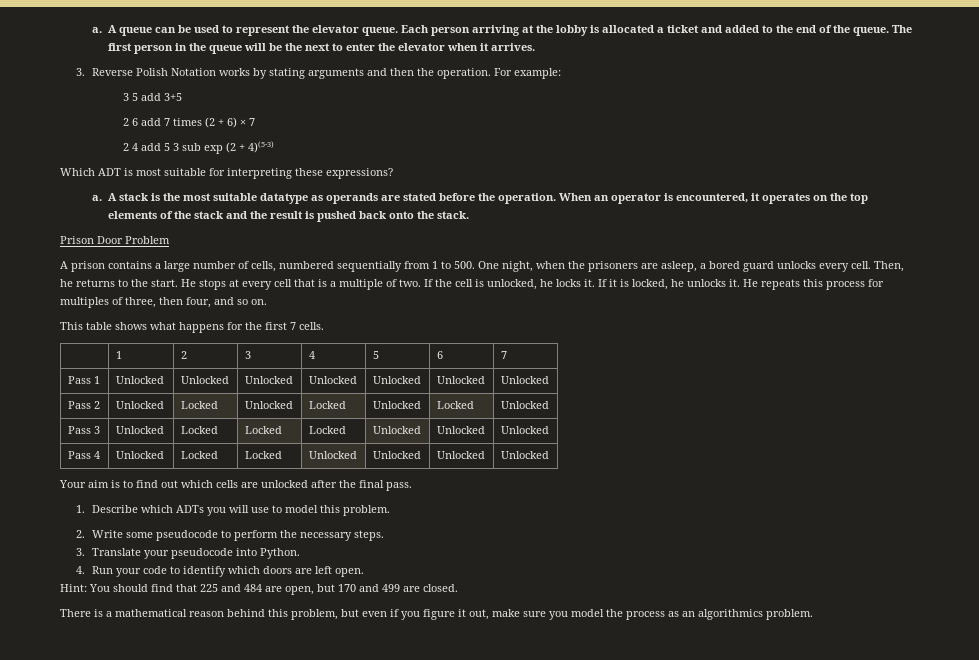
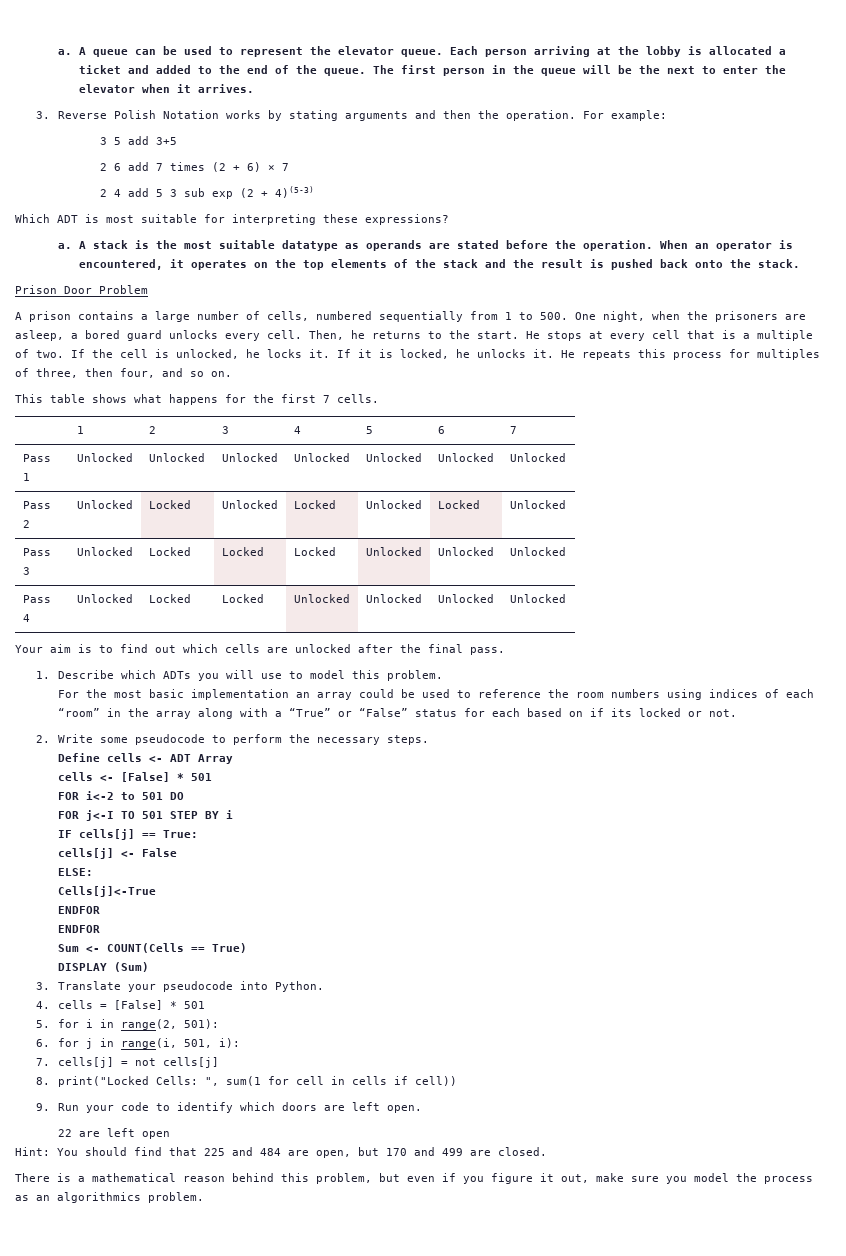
+ For the most basic implementation an array could be used to reference the room numbers using indices of each “room” in the array along with a “True” or “False” status for each based on if its locked or not.
+ Define cells <- ADT Array
+ cells <- [False] * 501
+ FOR i<-2 to 501 DO
+ FOR j<-I TO 501 STEP BY i
+ IF cells[j] == True:
+ cells[j] <- False
+ ELSE:
+ Cells[j]<-True
+ ENDFOR
+ ENDFOR
+ Sum <- COUNT(Cells == True)
+ DISPLAY (Sum)
- 4. Run your code to identify which doors are left open.
+ 4. cells = [False] * 501
+ 5. for i in range(2, 501):
+ 6. for j in range(i, 501, i):
+ 7. cells[j] = not cells[j]
+ 8. print("Locked Cells: ", sum(1 for cell in cells if cell))
+ 9. Run your code to identify which doors are left open.
+ 22 are left open

